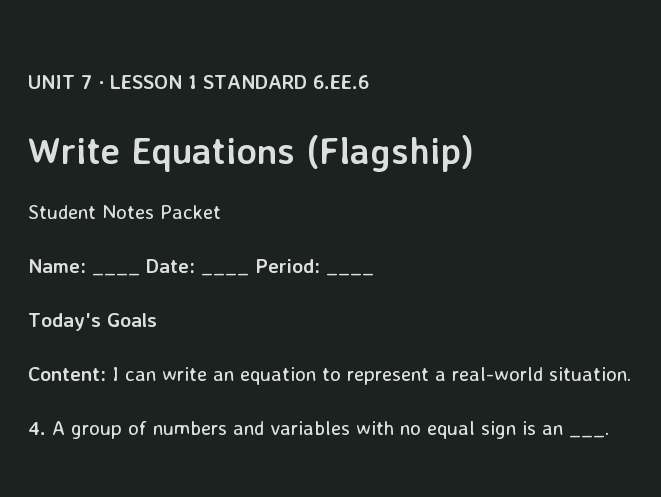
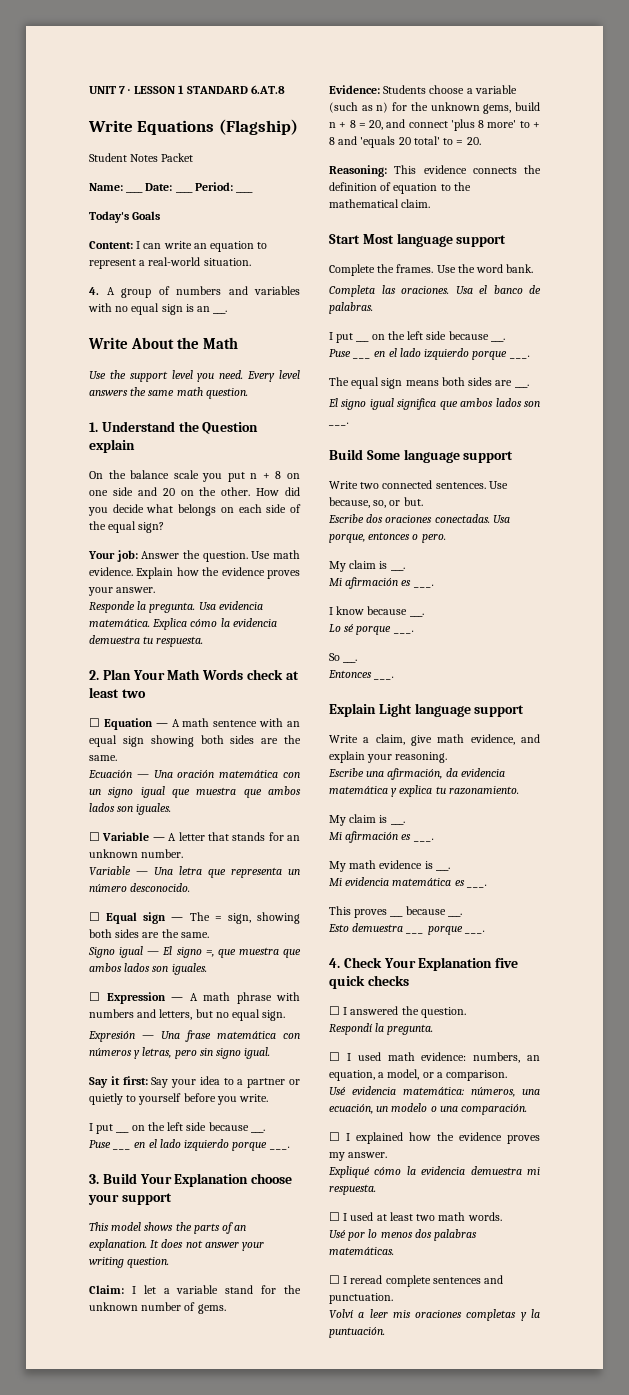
- UNIT 7 · LESSON 1 STANDARD 6.EE.6
+ UNIT 7 · LESSON 1 STANDARD 6.AT.8
+ Write About the Math
+ Use the support level you need. Every level answers the same math question.
+ 1. Understand the Question explain
+ On the balance scale you put n + 8 on one side and 20 on the other. How did you decide what belongs on each side of the equal sign?
+ Your job: Answer the question. Use math evidence. Explain how the evidence proves your answer.
+ Responde la pregunta. Usa evidencia matemática. Explica cómo la evidencia demuestra tu respuesta.
+ 2. Plan Your Math Words check at least two
+ ☐ Equation — A math sentence with an equal sign showing both sides are the same.
+ Ecuación — Una oración matemática con un signo igual que muestra que ambos lados son iguales.
+ ☐ Variable — A letter that stands for an unknown number.
+ Variable — Una letra que representa un número desconocido.
+ ☐ Equal sign — The = sign, showing both sides are the same.
+ Signo igual — El signo =, que muestra que ambos lados son iguales.
+ ☐ Expression — A math phrase with numbers and letters, but no equal sign.
+ Expresión — Una frase matemática con números y letras, pero sin signo igual.
+ Say it first: Say your idea to a partner or quietly to yourself before you write.
+ I put ___ on the left side because ___.
+ Puse ___ en el lado izquierdo porque ___.
+ 3. Build Your Explanation choose your support
+ This model shows the parts of an explanation. It does not answer your writing question.
+ Claim: I let a variable stand for the unknown number of gems.
+ Evidence: Students choose a variable (such as n) for the unknown gems, build n + 8 = 20, and connect 'plus 8 more' to + 8 and 'equals 20 total' to = 20.
+ Reasoning: This evidence connects the definition of equation to the mathematical claim.
+ Start Most language support
+ Complete the frames. Use the word bank.
+ Completa las oraciones. Usa el banco de palabras.
+ I put ___ on the left side because ___.
+ Puse ___ en el lado izquierdo porque ___.
+ The equal sign means both sides are ___.
+ El signo igual significa que ambos lados son ___.
+ Build Some language support
+ Write two connected sentences. Use because, so, or but.
+ Escribe dos oraciones conectadas. Usa porque, entonces o pero.
+ My claim is ___.
+ Mi afirmación es ___.
+ I know because ___.
+ Lo sé porque ___.
+ So ___.
+ Entonces ___.
+ Explain Light language support
+ Write a claim, give math evidence, and explain your reasoning.
+ Escribe una afirmación, da evidencia matemática y explica tu razonamiento.
+ My claim is ___.
+ Mi afirmación es ___.
+ My math evidence is ___.
+ Mi evidencia matemática es ___.
+ This proves ___ because ___.
+ Esto demuestra ___ porque ___.
+ 4. Check Your Explanation five quick checks
+ ☐ I answered the question.
+ Respondí la pregunta.
+ ☐ I used math evidence: numbers, an equation, a model, or a comparison.
+ Usé evidencia matemática: números, una ecuación, un modelo o una comparación.
+ ☐ I explained how the evidence proves my answer.
+ Expliqué cómo la evidencia demuestra mi respuesta.
+ ☐ I used at least two math words.
+ Usé por lo menos dos palabras matemáticas.
+ ☐ I reread complete sentences and punctuation.
+ Volví a leer mis oraciones completas y la puntuación.

